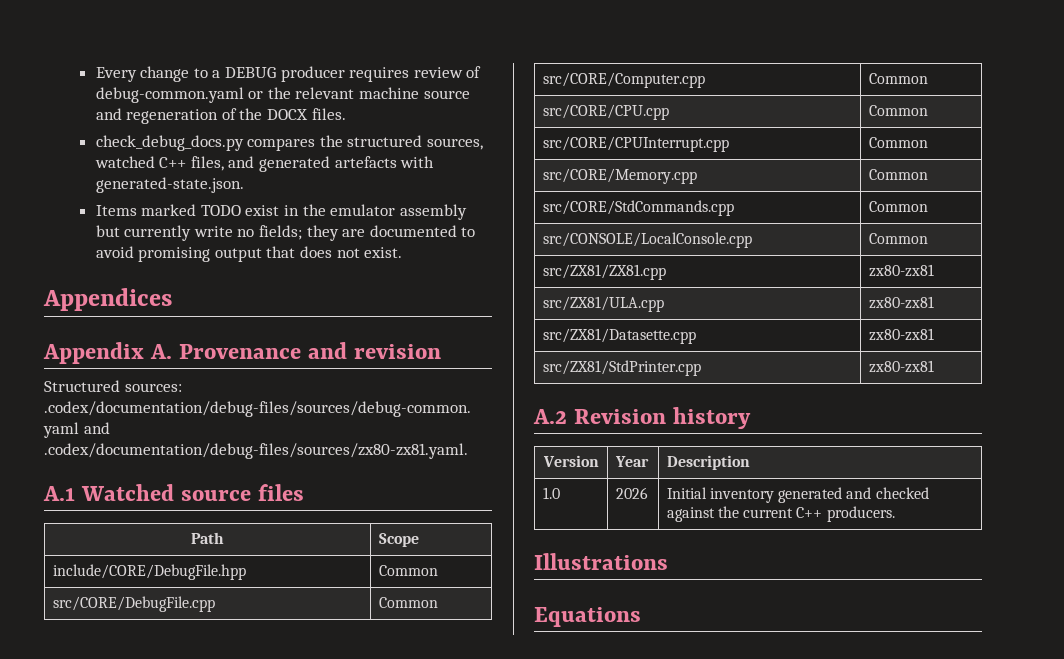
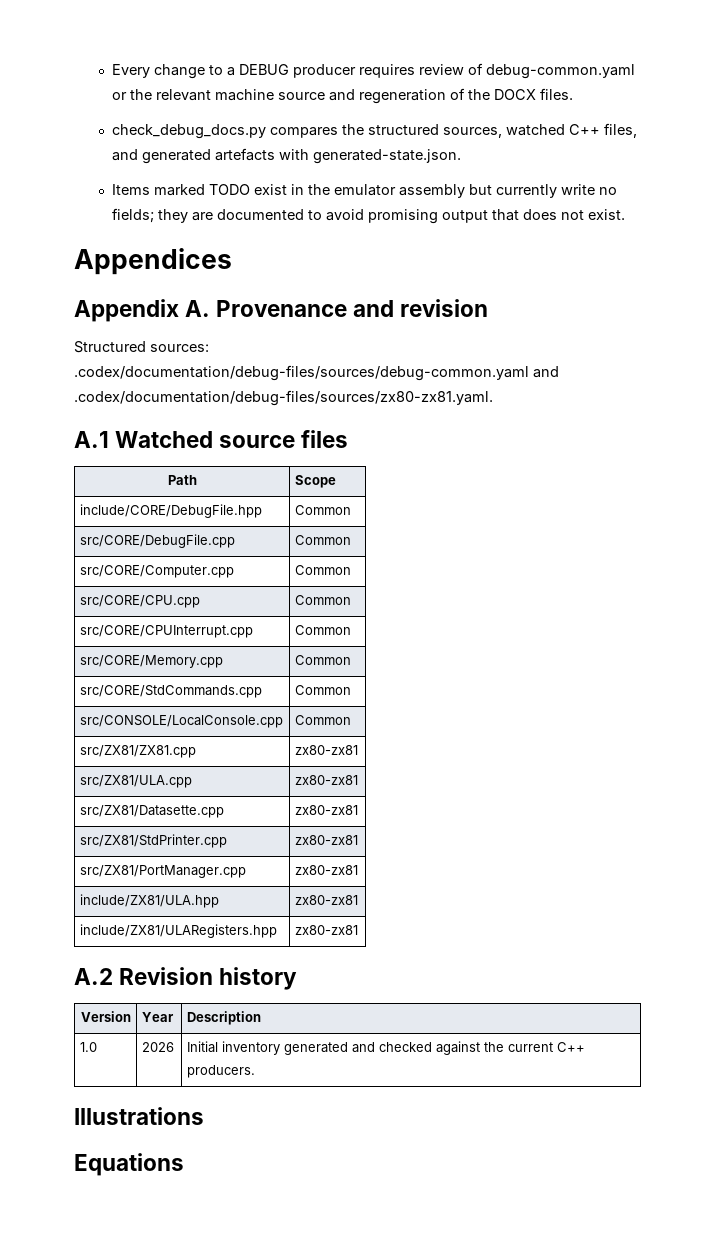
+ src/ZX81/PortManager.cpp | zx80-zx81
+ include/ZX81/ULA.hpp | zx80-zx81
+ include/ZX81/ULARegisters.hpp | zx80-zx81

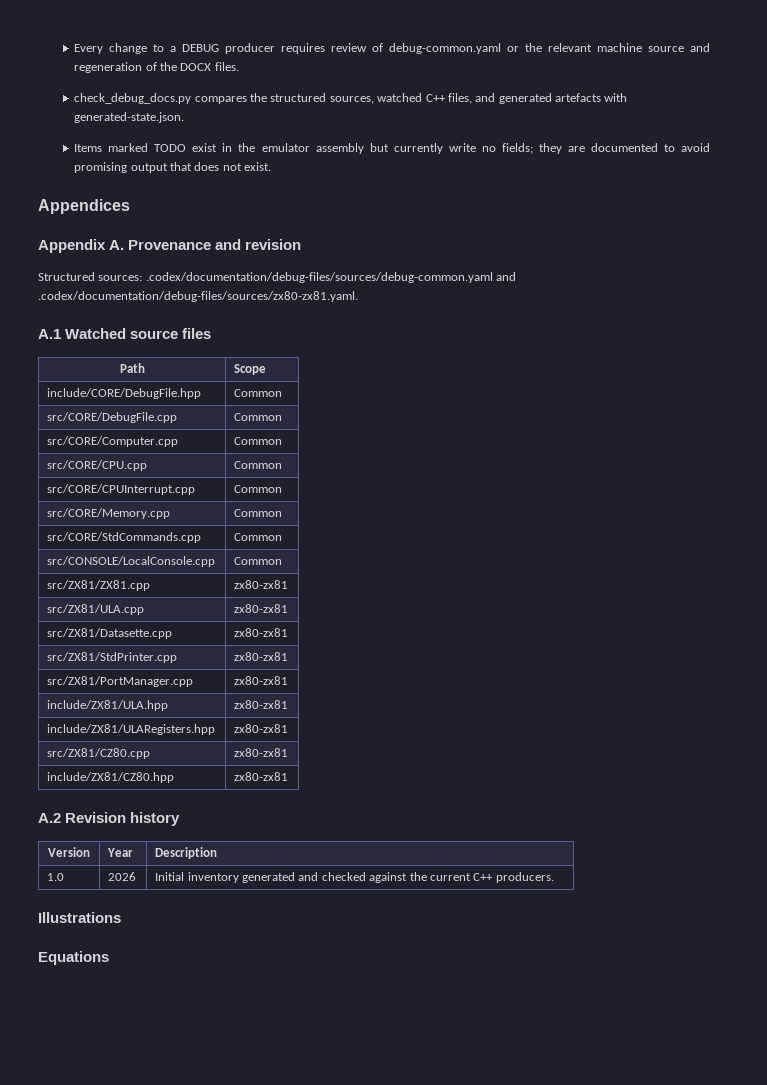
+ src/ZX81/CZ80.cpp | zx80-zx81
+ include/ZX81/CZ80.hpp | zx80-zx81

